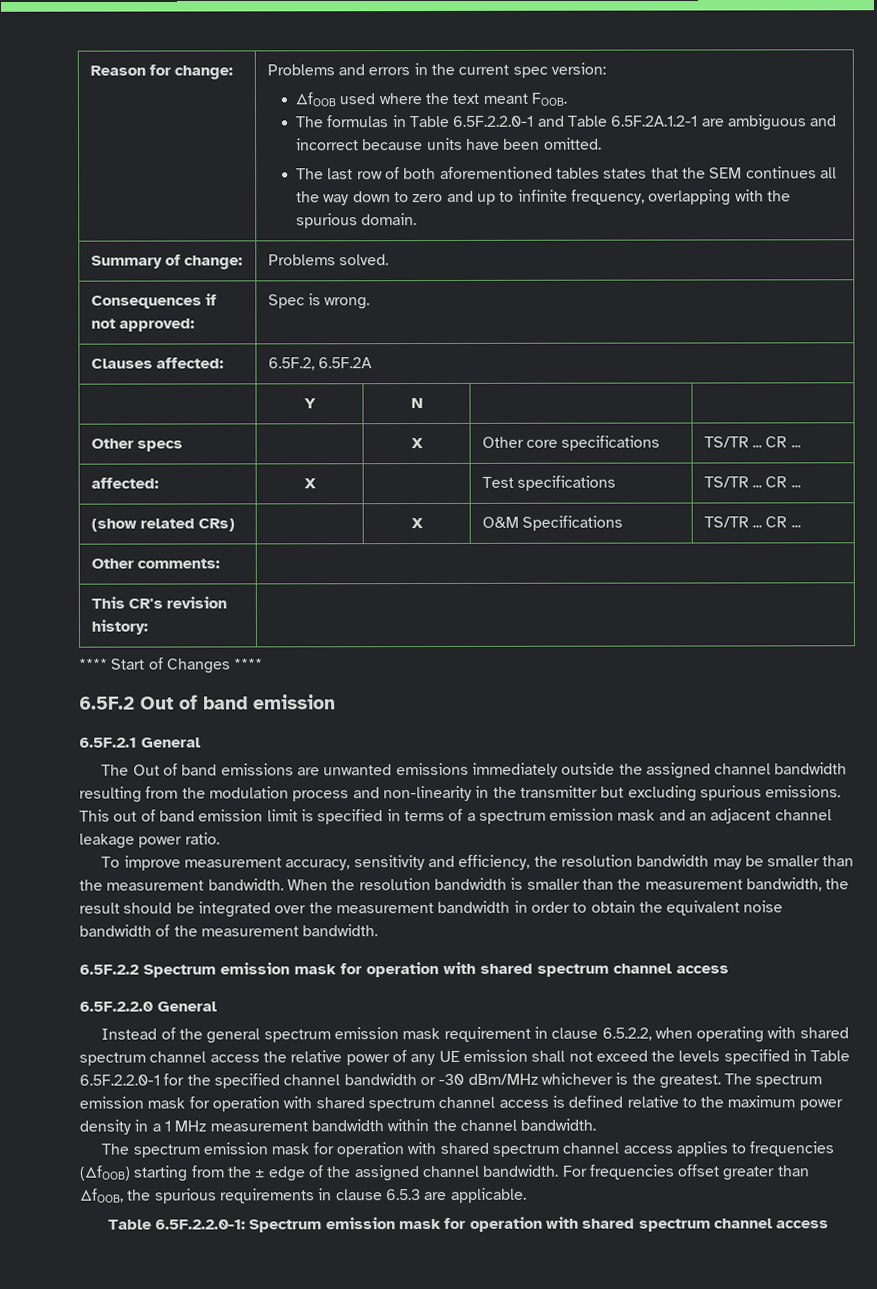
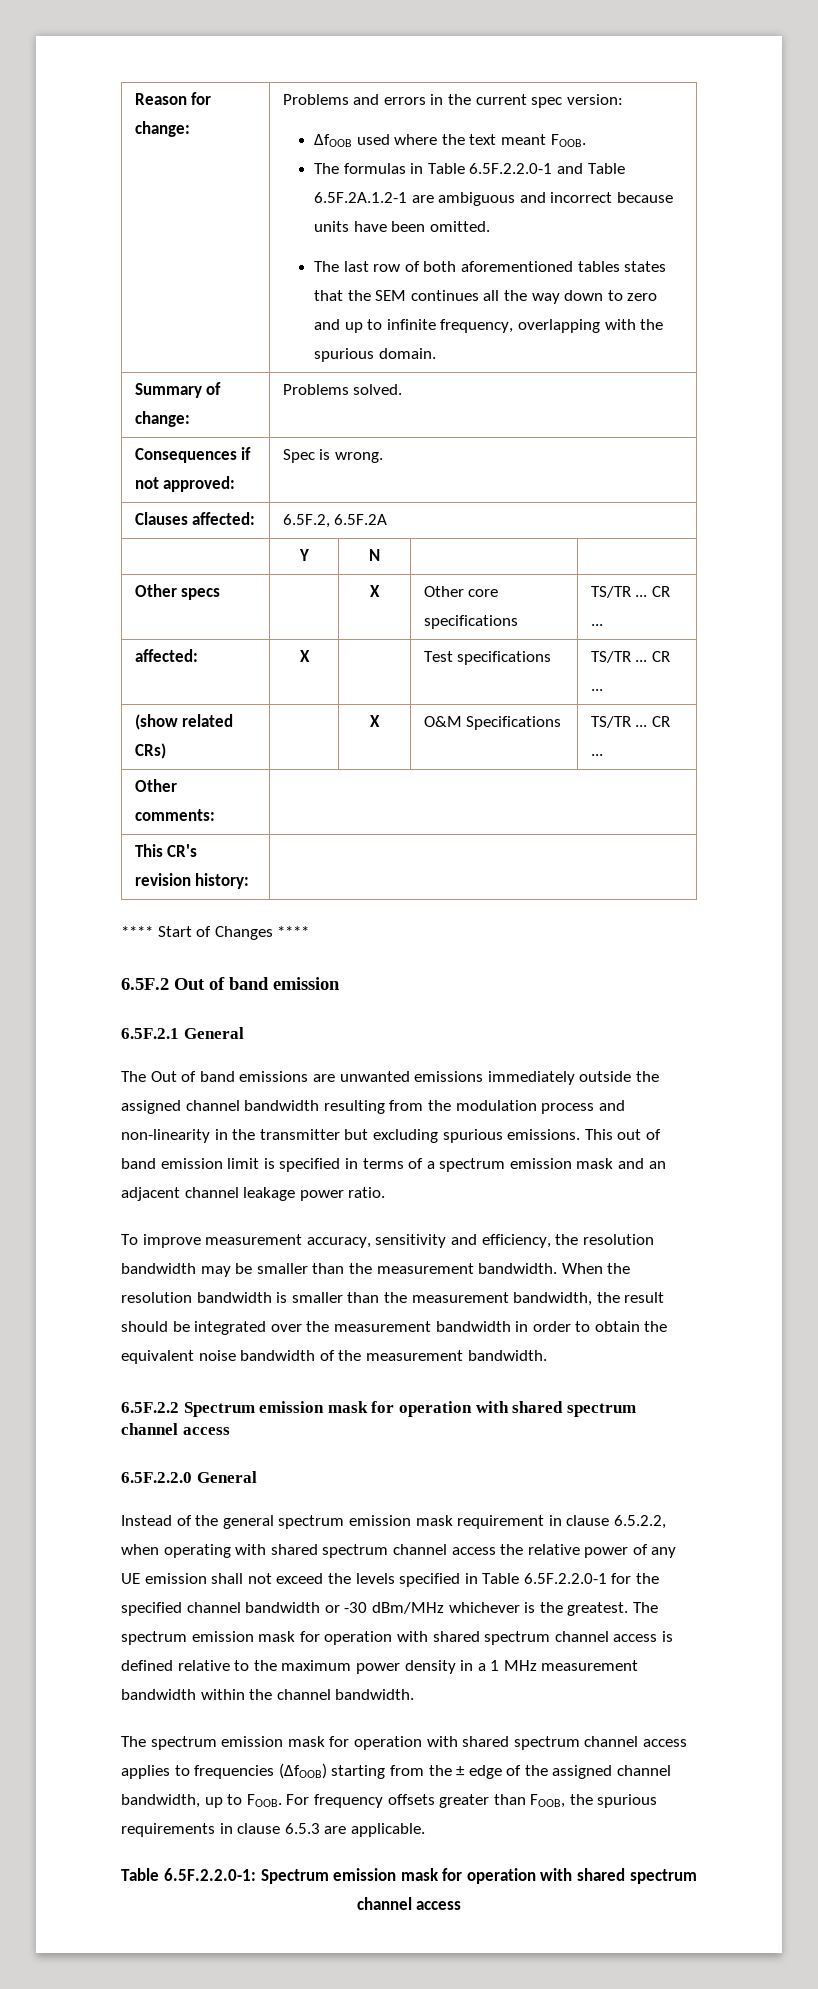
- The spectrum emission mask for operation with shared spectrum channel access applies to frequencies (ΔfOOB) starting from the ± edge of the assigned channel bandwidth. For frequencies offset greater than ΔfOOB, the spurious requirements in clause 6.5.3 are applicable.
+ The spectrum emission mask for operation with shared spectrum channel access applies to frequencies (ΔfOOB) starting from the ± edge of the assigned channel bandwidth, up to FOOB. For frequency offsets greater than FOOB, the spurious requirements in clause 6.5.3 are applicable.

